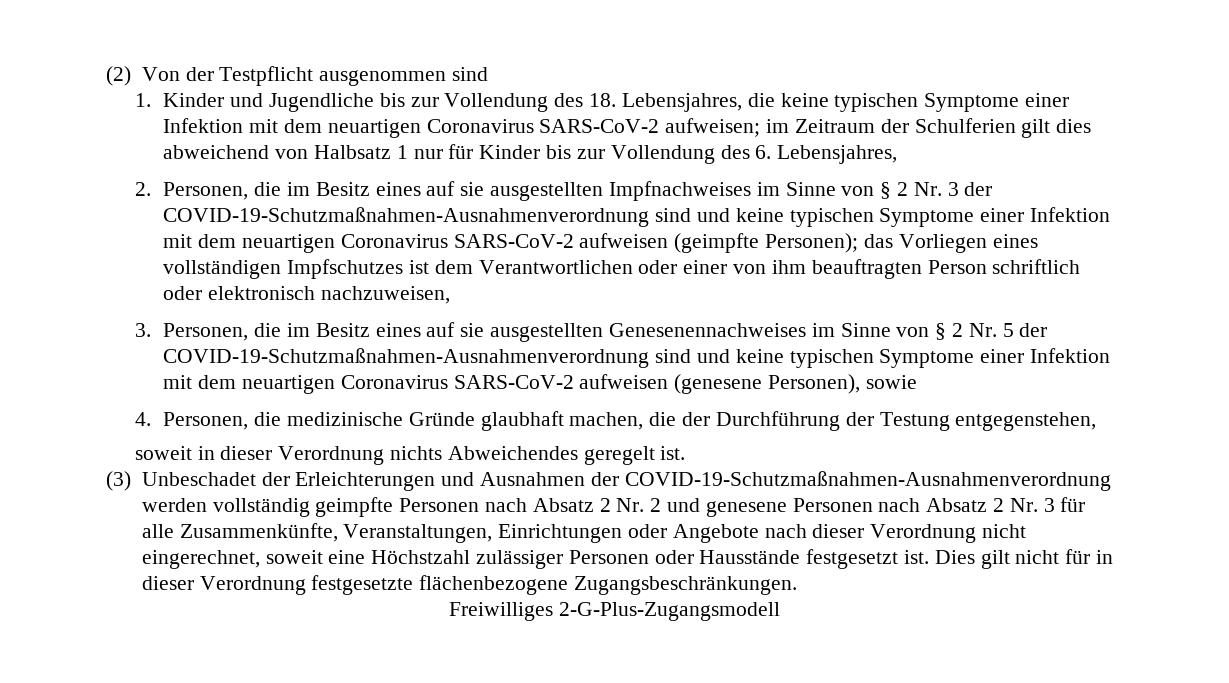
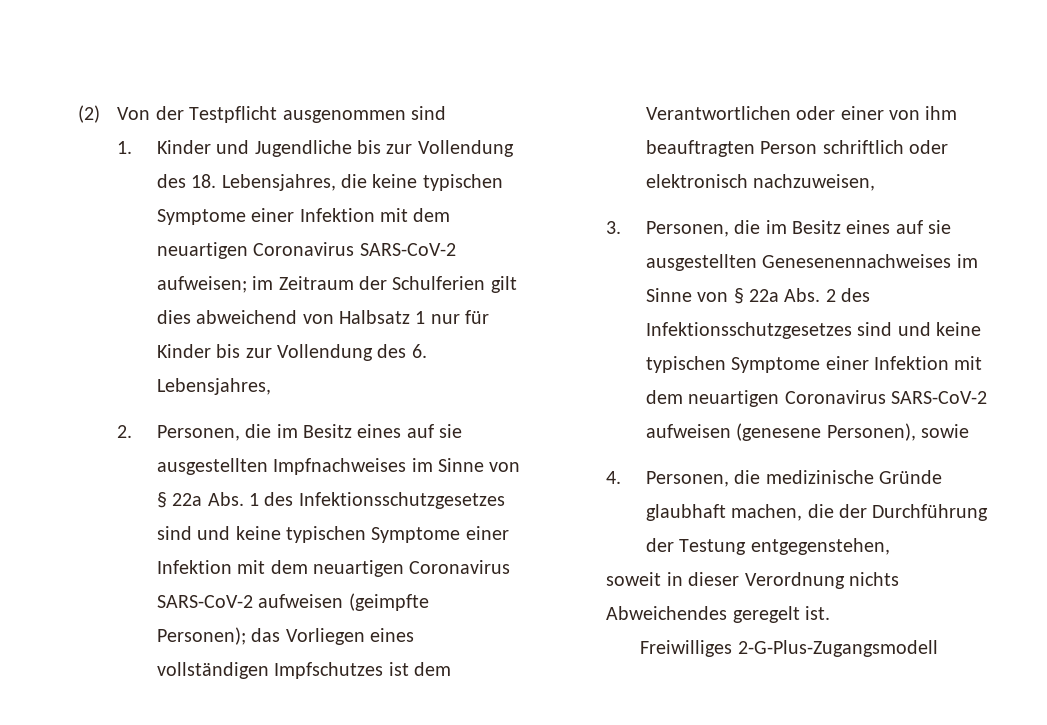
- 2. Personen, die im Besitz eines auf sie ausgestellten Impfnachweises im Sinne von § 2 Nr. 3 der COVID-19-Schutzmaßnahmen-Ausnahmenverordnung sind und keine typischen Symptome einer Infektion mit dem neuartigen Coronavirus SARS-CoV-2 aufweisen (geimpfte Personen); das Vorliegen eines vollständigen Impfschutzes ist dem Verantwortlichen oder einer von ihm beauftragten Person schriftlich oder elektronisch nachzuweisen,
+ 2. Personen, die im Besitz eines auf sie ausgestellten Impfnachweises im Sinne von § 22a Abs. 1 des Infektionsschutzgesetzes sind und keine typischen Symptome einer Infektion mit dem neuartigen Coronavirus SARS-CoV-2 aufweisen (geimpfte Personen); das Vorliegen eines vollständigen Impfschutzes ist dem Verantwortlichen oder einer von ihm beauftragten Person schriftlich oder elektronisch nachzuweisen,
- 3. Personen, die im Besitz eines auf sie ausgestellten Genesenennachweises im Sinne von § 2 Nr. 5 der COVID-19-Schutzmaßnahmen-Ausnahmenverordnung sind und keine typischen Symptome einer Infektion mit dem neuartigen Coronavirus SARS-CoV-2 aufweisen (genesene Personen), sowie
+ 3. Personen, die im Besitz eines auf sie ausgestellten Genesenennachweises im Sinne von § 22a Abs. 2 des Infektionsschutzgesetzes sind und keine typischen Symptome einer Infektion mit dem neuartigen Coronavirus SARS-CoV-2 aufweisen (genesene Personen), sowie
- (3) Unbeschadet der Erleichterungen und Ausnahmen der COVID-19-Schutzmaßnahmen-Ausnahmenverordnung werden vollständig geimpfte Personen nach Absatz 2 Nr. 2 und genesene Personen nach Absatz 2 Nr. 3 für alle Zusammenkünfte, Veranstaltungen, Einrichtungen oder Angebote nach dieser Verordnung nicht eingerechnet, soweit eine Höchstzahl zulässiger Personen oder Hausstände festgesetzt ist. Dies gilt nicht für in dieser Verordnung festgesetzte flächenbezogene Zugangsbeschränkungen.

